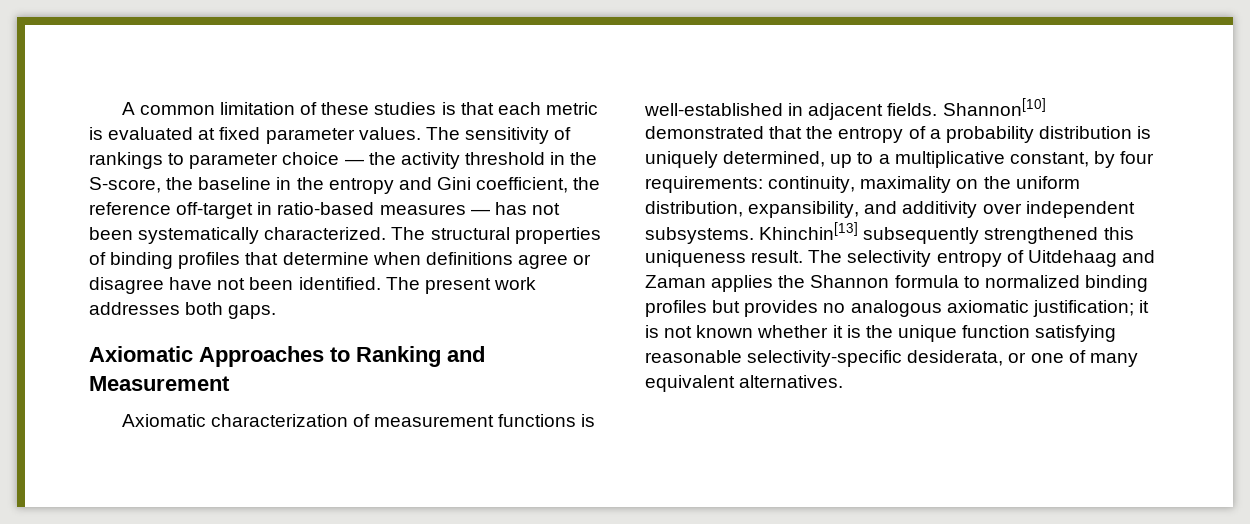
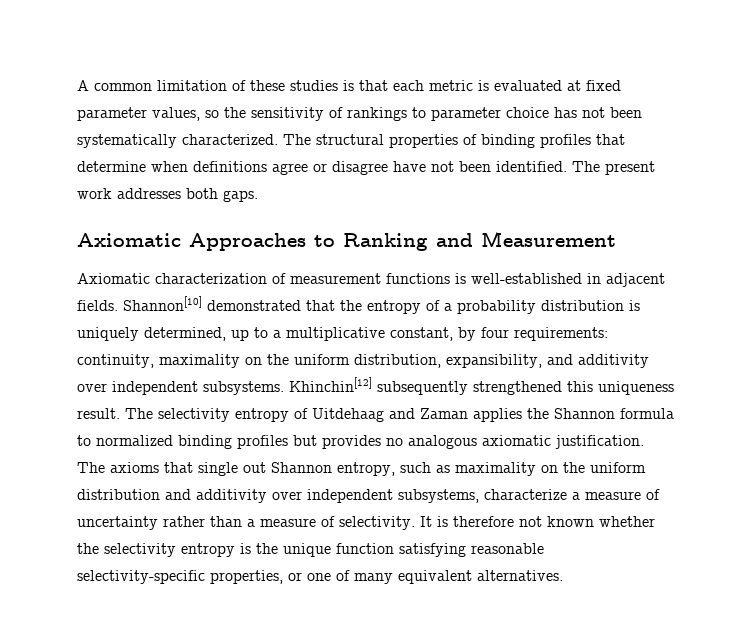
- A common limitation of these studies is that each metric is evaluated at fixed parameter values. The sensitivity of rankings to parameter choice — the activity threshold in the S-score, the baseline in the entropy and Gini coefficient, the reference off-target in ratio-based measures — has not been systematically characterized.
+ A common limitation of these studies is that each metric is evaluated at fixed parameter values, so the sensitivity of rankings to parameter choice has not been systematically characterized.
- Khinchin[13] subsequently strengthened this uniqueness result.
+ Khinchin[12] subsequently strengthened this uniqueness result.
- The selectivity entropy of Uitdehaag and Zaman applies the Shannon formula to normalized binding profiles but provides no analogous axiomatic justification; it is not known whether it is the unique function satisfying reasonable selectivity-specific desiderata, or one of many equivalent alternatives.
+ The selectivity entropy of Uitdehaag and Zaman applies the Shannon formula to normalized binding profiles but provides no analogous axiomatic justification. The axioms that single out Shannon entropy, such as maximality on the uniform distribution and additivity over independent subsystems, characterize a measure of uncertainty rather than a measure of selectivity. It is therefore not known whether the selectivity entropy is the unique function satisfying reasonable selectivity-specific properties, or one of many equivalent alternatives.

